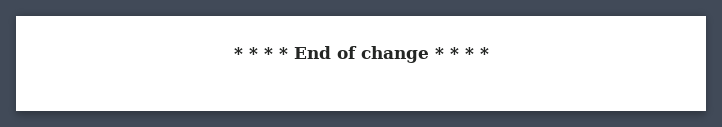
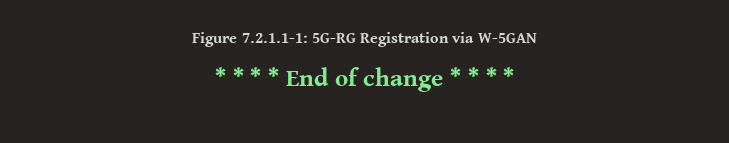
+ Figure 7.2.1.1-1: 5G-RG Registration via W-5GAN

